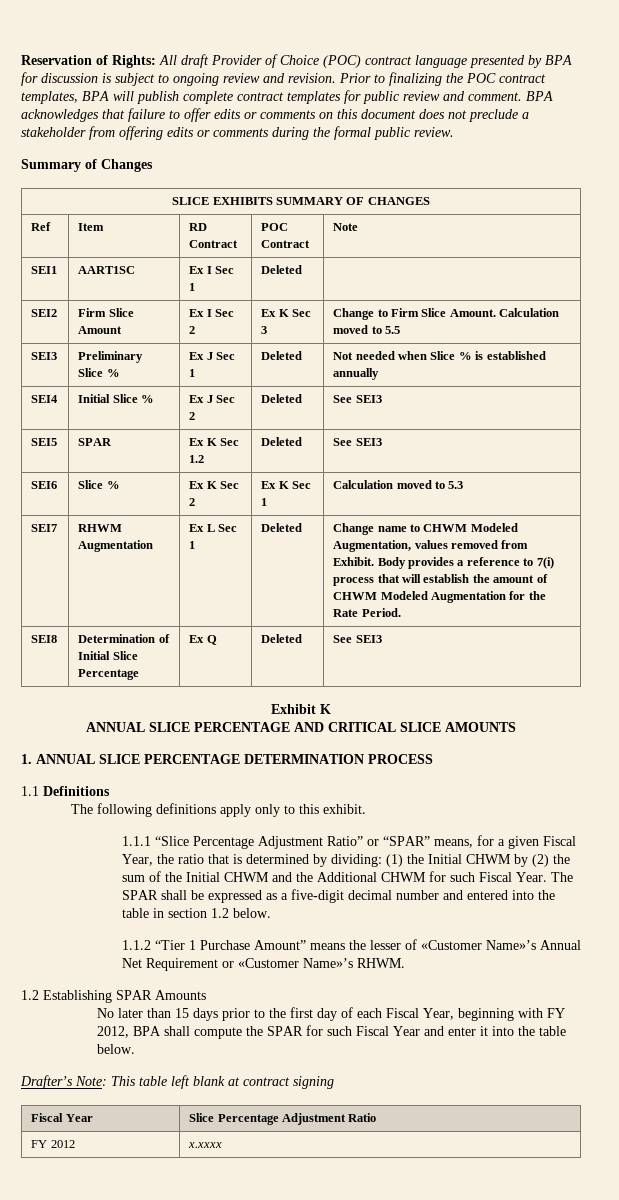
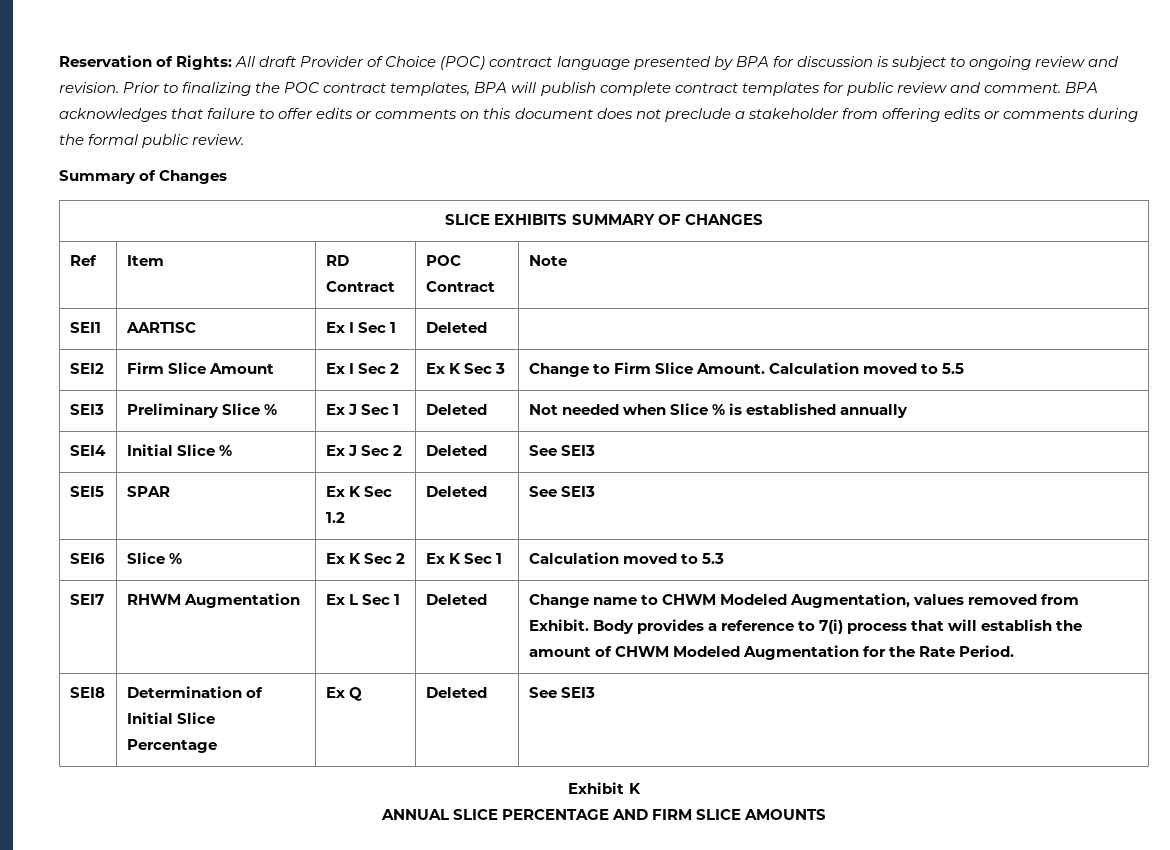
- ANNUAL SLICE PERCENTAGE AND CRITICAL SLICE AMOUNTS
+ ANNUAL SLICE PERCENTAGE AND FIRM SLICE AMOUNTS
- 1. ANNUAL SLICE PERCENTAGE DETERMINATION PROCESS
- 1.1 Definitions
- The following definitions apply only to this exhibit.
- 1.1.1 “Slice Percentage Adjustment Ratio” or “SPAR” means, for a given Fiscal Year, the ratio that is determined by dividing: (1) the Initial CHWM by (2) the sum of the Initial CHWM and the Additional CHWM for such Fiscal Year. The SPAR shall be expressed as a five-digit decimal number and entered into the table in section 1.2 below.
- 1.1.2 “Tier 1 Purchase Amount” means the lesser of «Customer Name»’s Annual Net Requirement or «Customer Name»’s RHWM.
- 1.2 Establishing SPAR Amounts
- No later than 15 days prior to the first day of each Fiscal Year, beginning with FY 2012, BPA shall compute the SPAR for such Fiscal Year and enter it into the table below.
- Drafter’s Note: This table left blank at contract signing
- Fiscal Year | Slice Percentage Adjustment Ratio
- FY 2012 | x.xxxx

